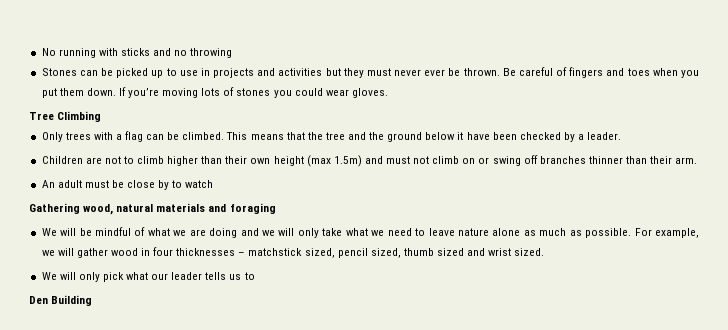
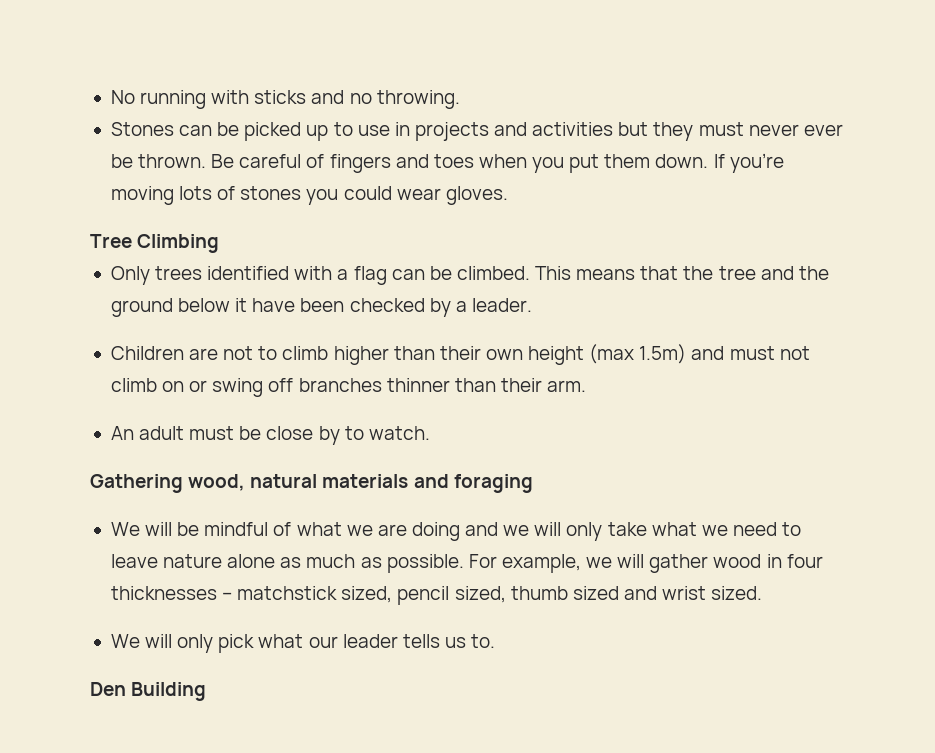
- No running with sticks and no throwing
+ No running with sticks and no throwing.
- Only trees with a flag can be climbed.
+ Only trees identified with a flag can be climbed.
- An adult must be close by to watch
+ An adult must be close by to watch.
- We will only pick what our leader tells us to
+ We will only pick what our leader tells us to.

